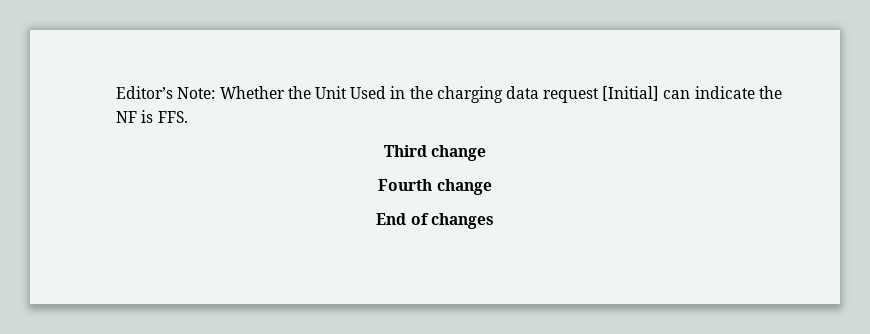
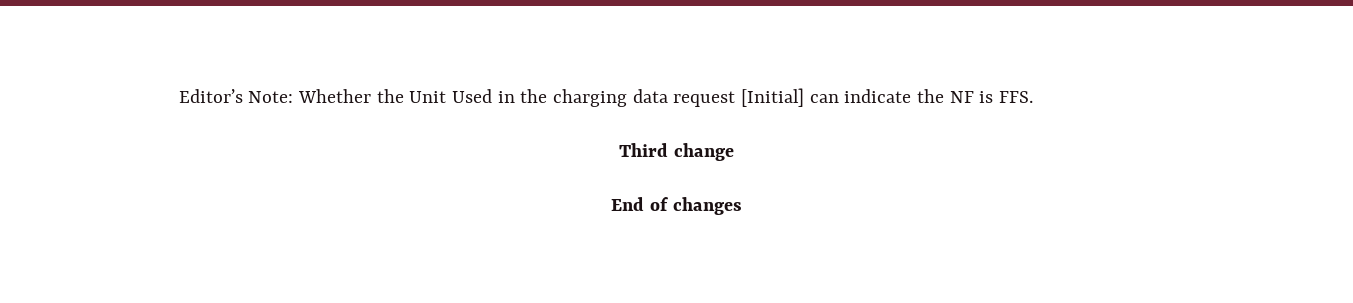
- Fourth change

